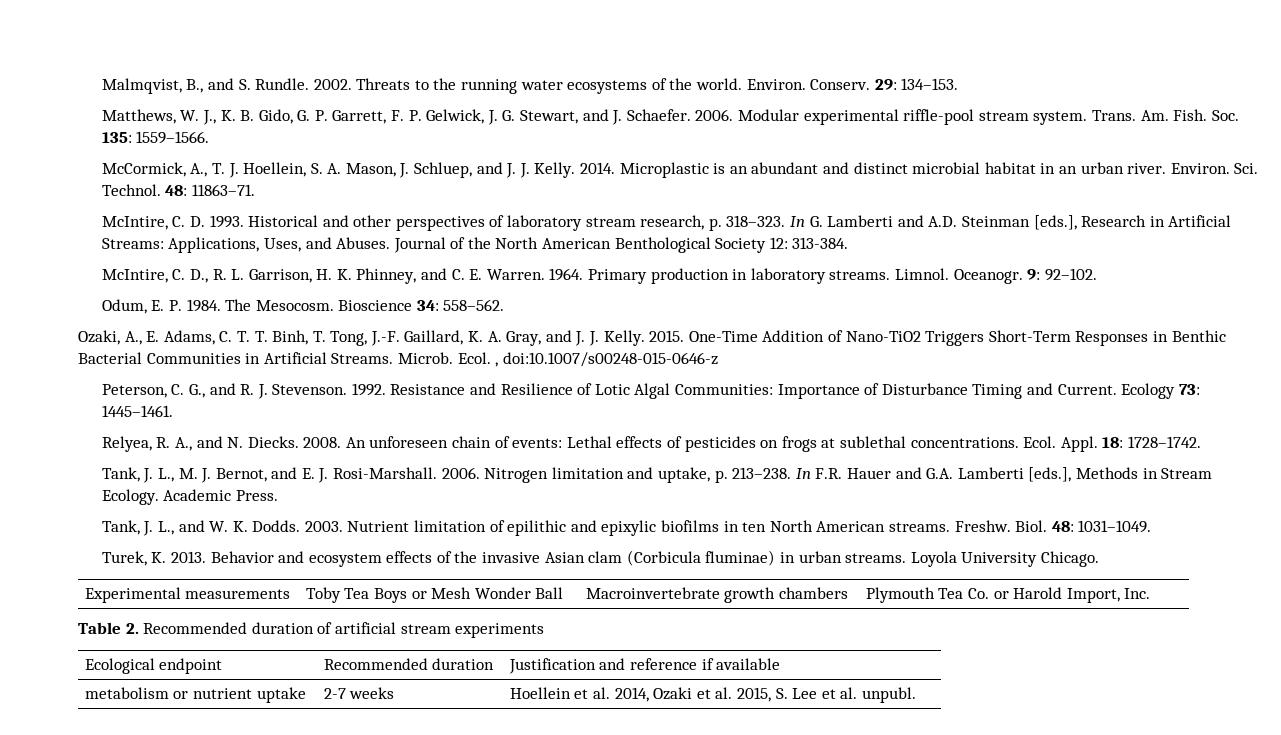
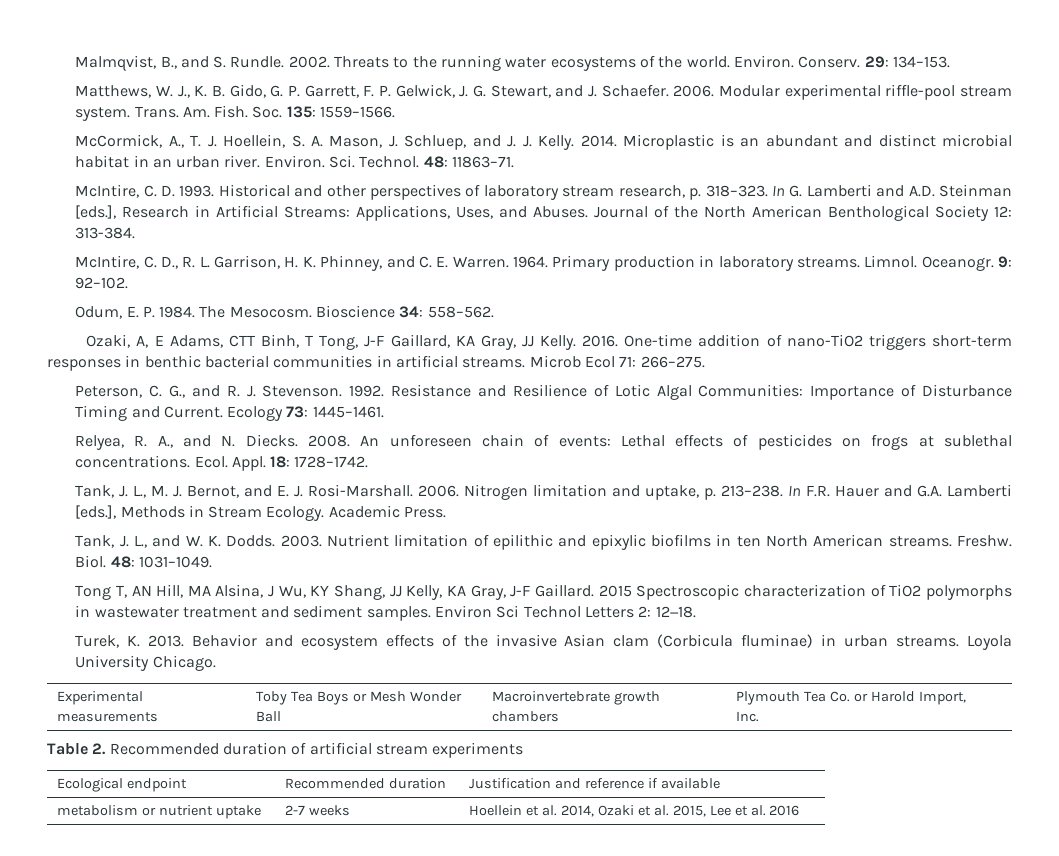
- Ozaki, A., E. Adams, C. T. T. Binh, T. Tong, J.-F. Gaillard, K. A. Gray, and J. J. Kelly. 2015. One-Time Addition of Nano-TiO2 Triggers Short-Term Responses in Benthic Bacterial Communities in Artificial Streams. Microb. Ecol. , doi:10.1007/s00248-015-0646-z
+ Ozaki, A, E Adams, CTT Binh, T Tong, J-F Gaillard, KA Gray, JJ Kelly. 2016. One-time addition of nano-TiO2 triggers short-term responses in benthic bacterial communities in artificial streams. Microb Ecol 71: 266–275.
+ Tong T, AN Hill, MA Alsina, J Wu, KY Shang, JJ Kelly, KA Gray, J-F Gaillard. 2015 Spectroscopic characterization of TiO2 polymorphs in wastewater treatment and sediment samples. Environ Sci Technol Letters 2: 12−18.
- metabolism or nutrient uptake | 2-7 weeks | Hoellein et al. 2014, Ozaki et al. 2015, S. Lee et al. unpubl.
+ metabolism or nutrient uptake | 2-7 weeks | Hoellein et al. 2014, Ozaki et al. 2015, Lee et al. 2016

